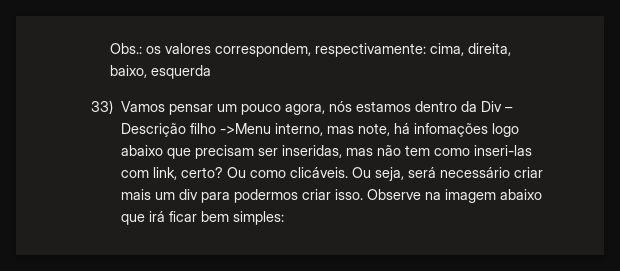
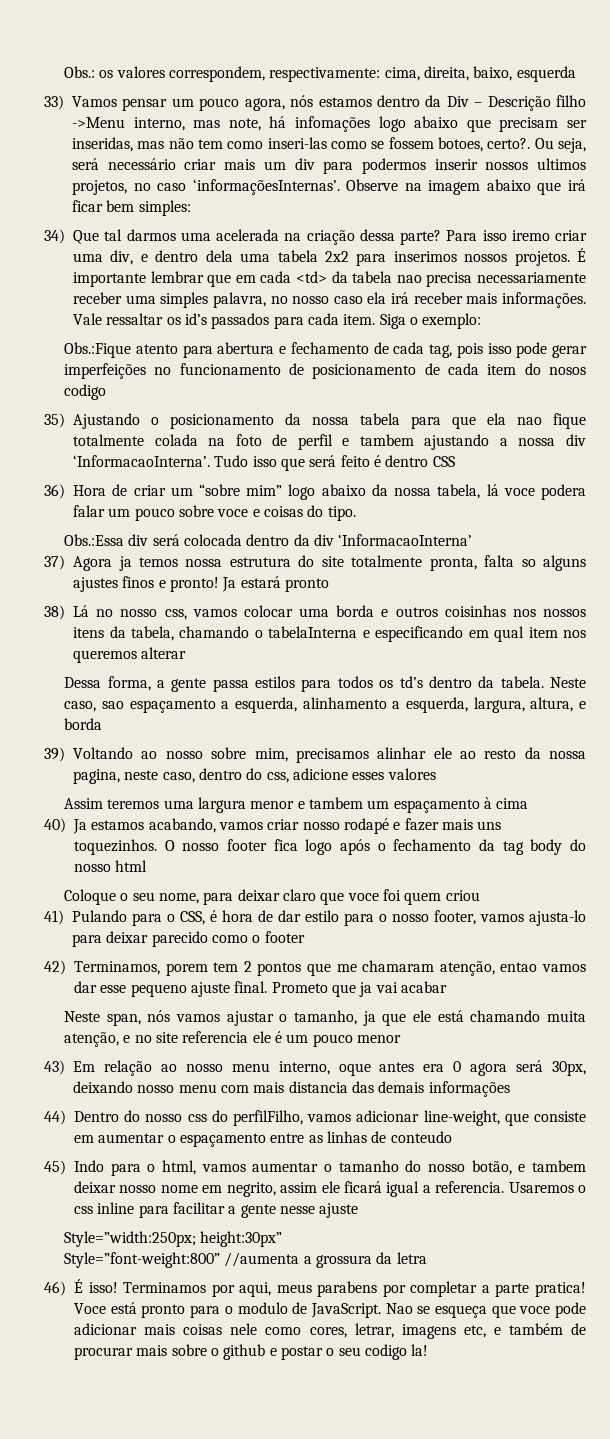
- 33) Vamos pensar um pouco agora, nós estamos dentro da Div – Descrição filho ->Menu interno, mas note, há infomações logo abaixo que precisam ser inseridas, mas não tem como inseri-las com link, certo? Ou como clicáveis.
+ 33) Vamos pensar um pouco agora, nós estamos dentro da Div – Descrição filho ->Menu interno, mas note, há infomações logo abaixo que precisam ser inseridas, mas não tem como inseri-las como se fossem botoes, certo?.
- Ou seja, será necessário criar mais um div para podermos criar isso.
+ Ou seja, será necessário criar mais um div para podermos inserir nossos ultimos projetos, no caso ‘informaçõesInternas’.
+ 34) Que tal darmos uma acelerada na criação dessa parte? Para isso iremo criar uma div, e dentro dela uma tabela 2x2 para inserimos nossos projetos. É importante lembrar que em cada <td> da tabela nao precisa necessariamente receber uma simples palavra, no nosso caso ela irá receber mais informações. Vale ressaltar os id’s passados para cada item. Siga o exemplo:
+ Obs.:Fique atento para abertura e fechamento de cada tag, pois isso pode gerar imperfeições no funcionamento de posicionamento de cada item do nosos codigo
+ 35) Ajustando o posicionamento da nossa tabela para que ela nao fique totalmente colada na foto de perfil e tambem ajustando a nossa div ‘InformacaoInterna’. Tudo isso que será feito é dentro CSS
+ 36) Hora de criar um “sobre mim” logo abaixo da nossa tabela, lá voce podera falar um pouco sobre voce e coisas do tipo.
+ Obs.:Essa div será colocada dentro da div ‘InformacaoInterna’
+ 37) Agora ja temos nossa estrutura do site totalmente pronta, falta so alguns ajustes finos e pronto! Ja estará pronto
+ 38) Lá no nosso css, vamos colocar uma borda e outros coisinhas nos nossos itens da tabela, chamando o tabelaInterna e especificando em qual item nos queremos alterar
+ Dessa forma, a gente passa estilos para todos os td’s dentro da tabela. Neste caso, sao espaçamento a esquerda, alinhamento a esquerda, largura, altura, e borda
+ 39) Voltando ao nosso sobre mim, precisamos alinhar ele ao resto da nossa pagina, neste caso, dentro do css, adicione esses valores
+ Assim teremos uma largura menor e tambem um espaçamento à cima
+ 40) Ja estamos acabando, vamos criar nosso rodapé e fazer mais uns toquezinhos. O nosso footer fica logo após o fechamento da tag body do nosso html
+ Coloque o seu nome, para deixar claro que voce foi quem criou
+ 41) Pulando para o CSS, é hora de dar estilo para o nosso footer, vamos ajusta-lo para deixar parecido como o footer
+ 42) Terminamos, porem tem 2 pontos que me chamaram atenção, entao vamos dar esse pequeno ajuste final. Prometo que ja vai acabar
+ Neste span, nós vamos ajustar o tamanho, ja que ele está chamando muita atenção, e no site referencia ele é um pouco menor
+ 43) Em relação ao nosso menu interno, oque antes era 0 agora será 30px, deixando nosso menu com mais distancia das demais informações
+ 44) Dentro do nosso css do perfilFilho, vamos adicionar line-weight, que consiste em aumentar o espaçamento entre as linhas de conteudo
+ 45) Indo para o html, vamos aumentar o tamanho do nosso botão, e tambem deixar nosso nome em negrito, assim ele ficará igual a referencia. Usaremos o css inline para facilitar a gente nesse ajuste
+ Style=”width:250px; height:30px”
+ Style=”font-weight:800” //aumenta a grossura da letra
+ 46) É isso! Terminamos por aqui, meus parabens por completar a parte pratica! Voce está pronto para o modulo de JavaScript. Nao se esqueça que voce pode adicionar mais coisas nele como cores, letrar, imagens etc, e também de procurar mais sobre o github e postar o seu codigo la!

